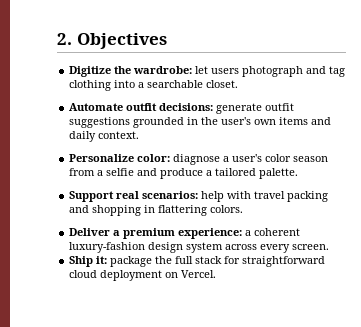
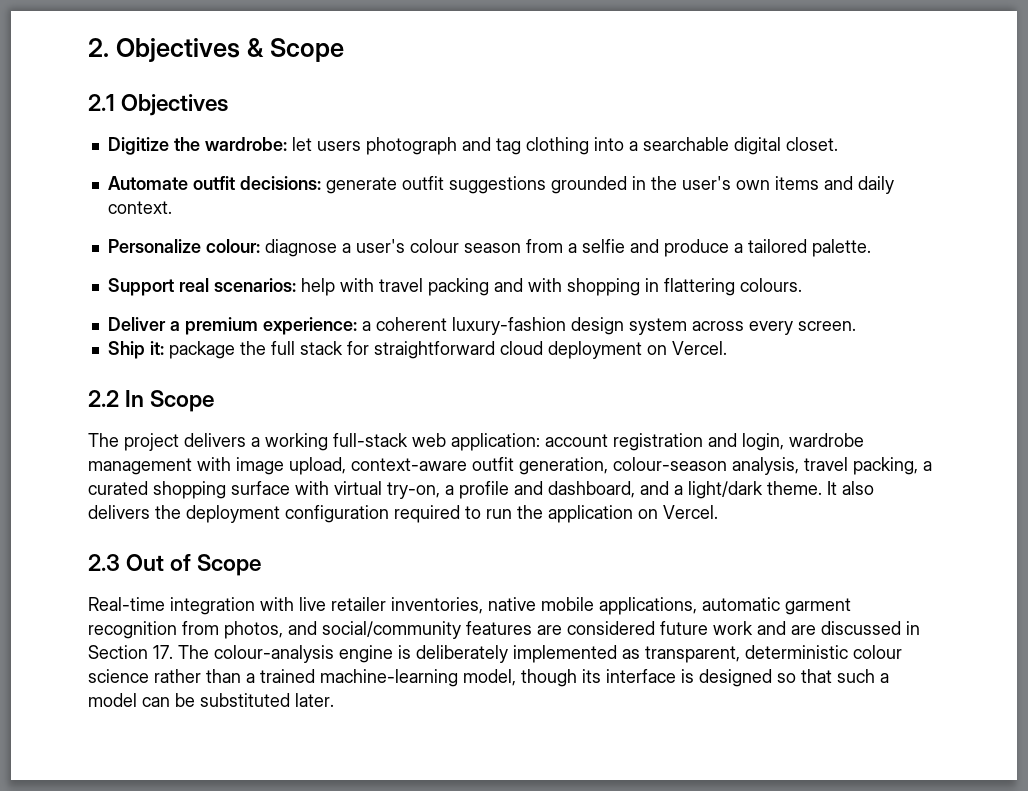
- 2. Objectives
+ 2. Objectives & Scope
+ 2.1 Objectives
- Digitize the wardrobe: let users photograph and tag clothing into a searchable closet.
+ Digitize the wardrobe: let users photograph and tag clothing into a searchable digital closet.
- Personalize color: diagnose a user's color season from a selfie and produce a tailored palette.
+ Personalize colour: diagnose a user's colour season from a selfie and produce a tailored palette.
- Support real scenarios: help with travel packing and shopping in flattering colors.
+ Support real scenarios: help with travel packing and with shopping in flattering colours.
+ 2.2 In Scope
+ The project delivers a working full-stack web application: account registration and login, wardrobe management with image upload, context-aware outfit generation, colour-season analysis, travel packing, a curated shopping surface with virtual try-on, a profile and dashboard, and a light/dark theme. It also delivers the deployment configuration required to run the application on Vercel.
+ 2.3 Out of Scope
+ Real-time integration with live retailer inventories, native mobile applications, automatic garment recognition from photos, and social/community features are considered future work and are discussed in Section 17. The colour-analysis engine is deliberately implemented as transparent, deterministic colour science rather than a trained machine-learning model, though its interface is designed so that such a model can be substituted later.

